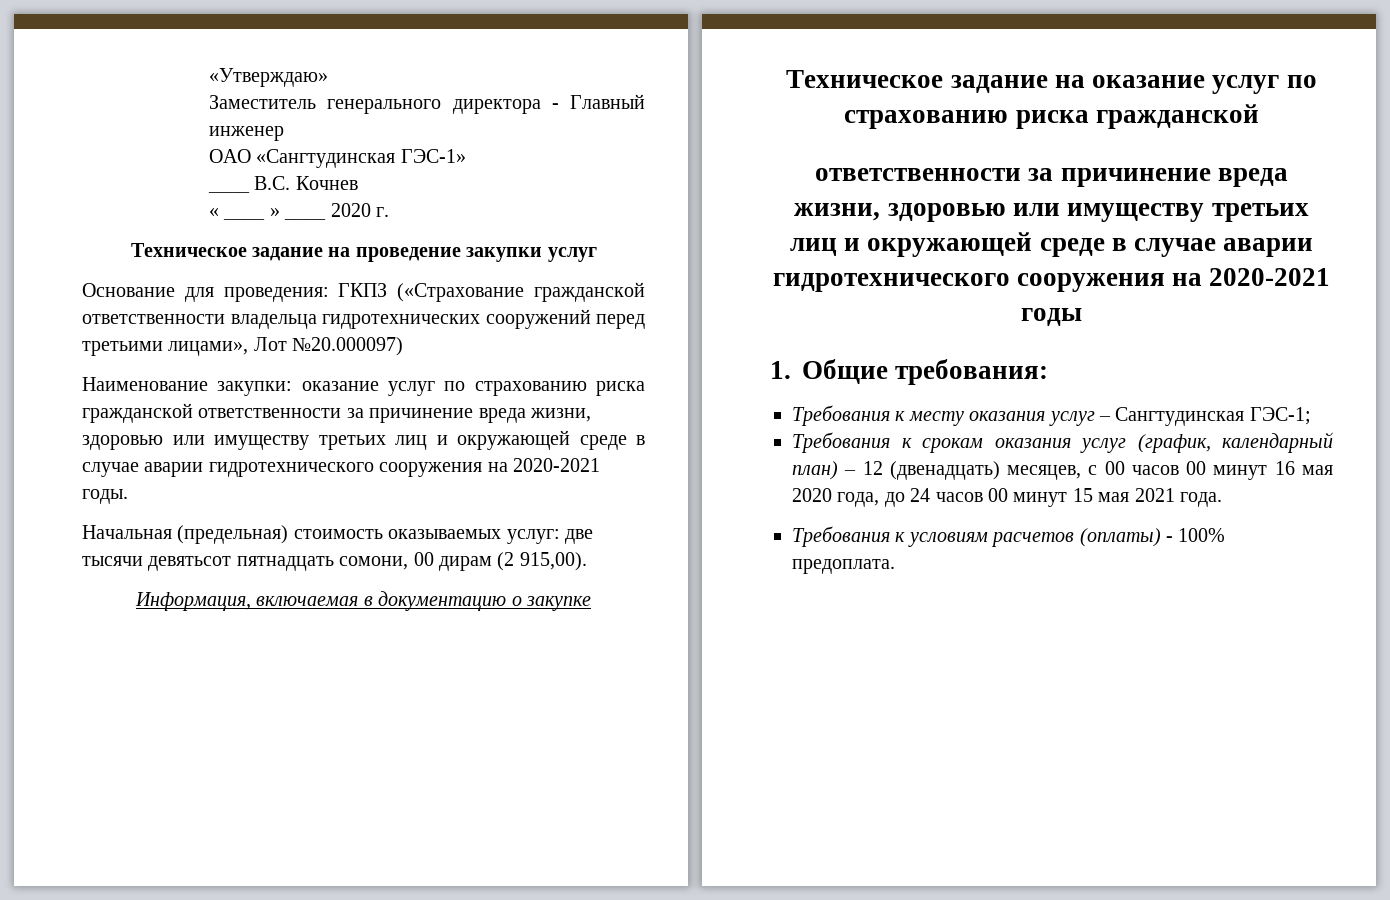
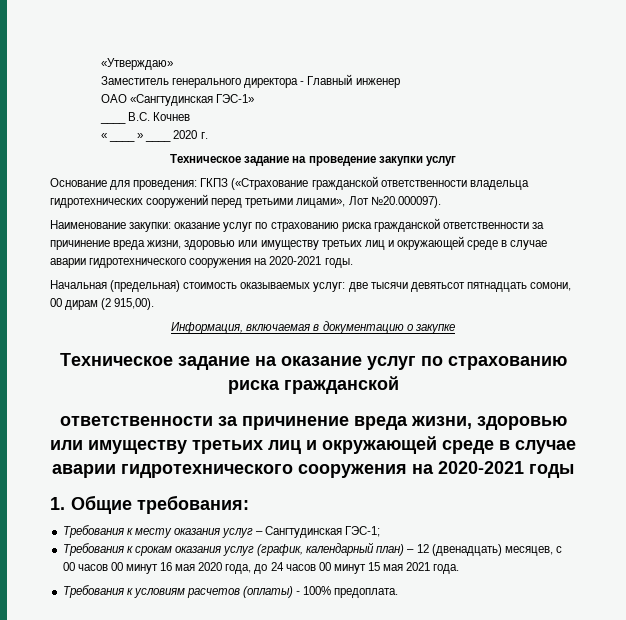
- Основание для проведения: ГКПЗ («Страхование гражданской ответственности владельца гидротехнических сооружений перед третьими лицами», Лот №20.000097)
+ Основание для проведения: ГКПЗ («Страхование гражданской ответственности владельца гидротехнических сооружений перед третьими лицами», Лот №20.000097).

